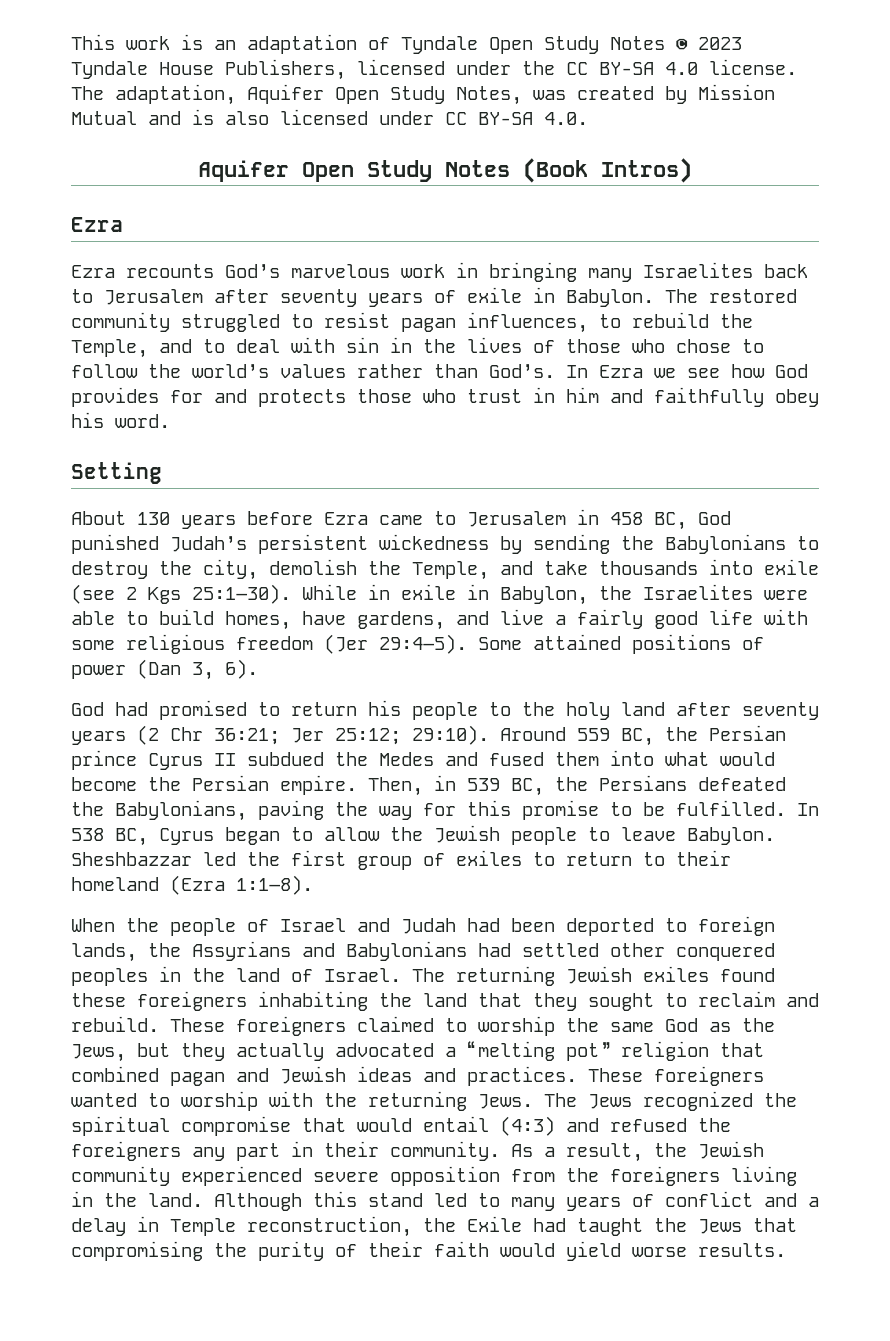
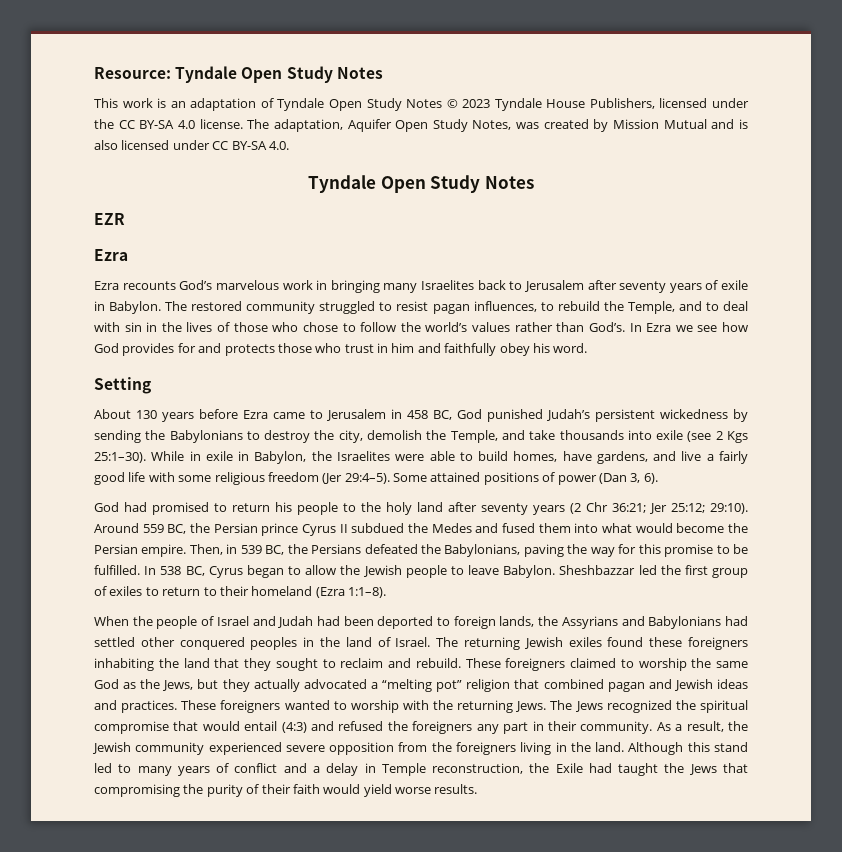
+ Resource: Tyndale Open Study Notes
  The adaptation, Aquifer Open Study Notes, was created by Mission Mutual and is also licensed under CC BY-SA 4.0.
- Aquifer Open Study Notes (Book Intros)
+ Tyndale Open Study Notes
+ EZR

